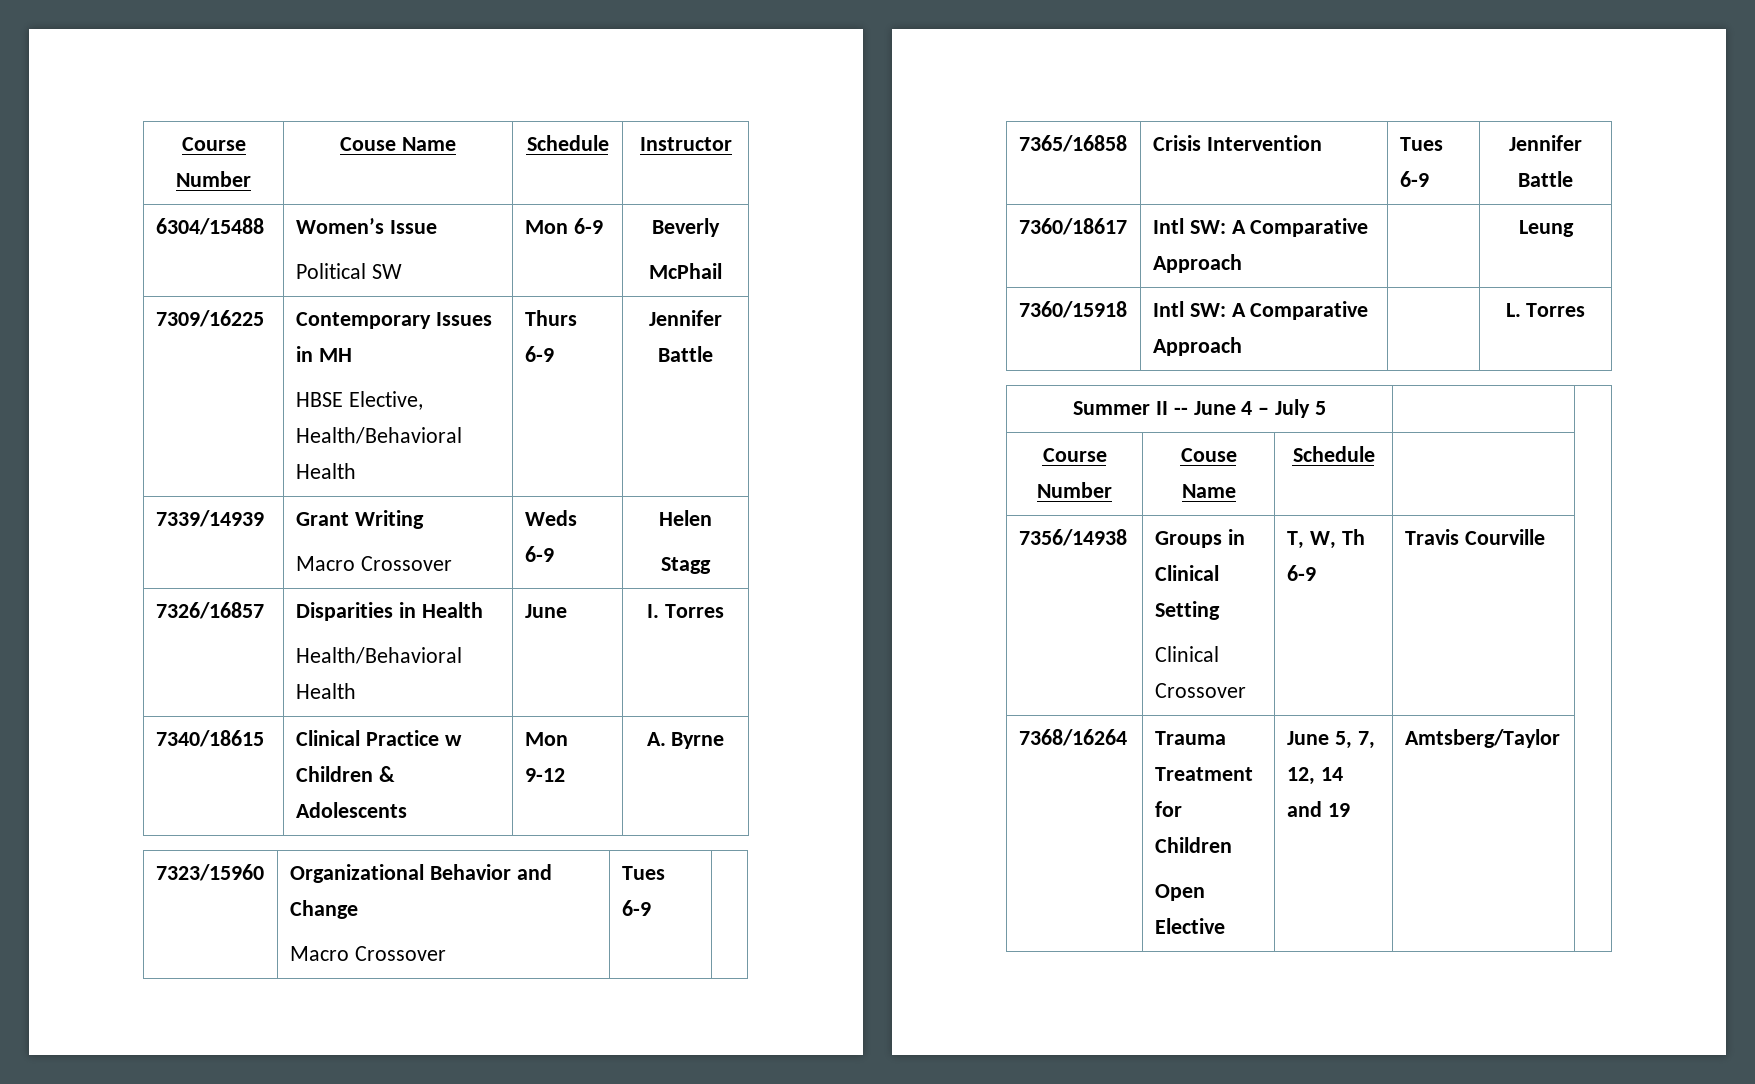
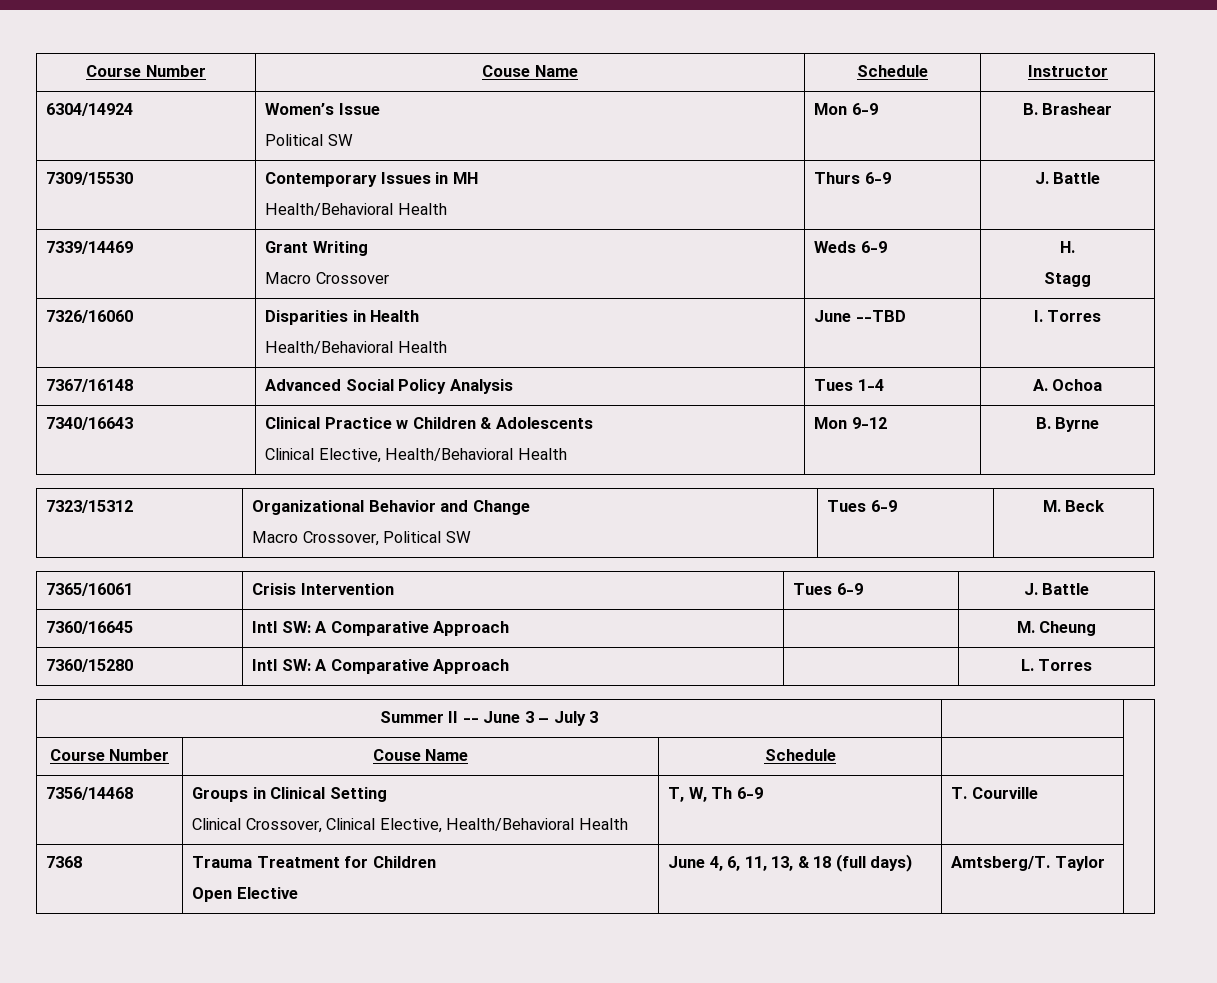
- 6304/15488 | Women’s Issue
- Political SW | Mon 6-9 | Beverly
- McPhail
- 7309/16225 | Contemporary Issues in MH
- HBSE Elective, Health/Behavioral Health | Thurs 6-9 | Jennifer Battle
- 7339/14939 | Grant Writing
- Macro Crossover | Weds 6-9 | Helen
+ 6304/14924 | Women’s Issue
+ Political SW | Mon 6-9 | B. Brashear
+ 7309/15530 | Contemporary Issues in MH
+ Health/Behavioral Health | Thurs 6-9 | J. Battle
+ 7339/14469 | Grant Writing
+ Macro Crossover | Weds 6-9 | H.
- 7326/16857 | Disparities in Health
- Health/Behavioral Health | June | I. Torres
+ 7326/16060 | Disparities in Health
+ Health/Behavioral Health | June --TBD | I. Torres
- 7340/18615 | Clinical Practice w Children & Adolescents | Mon 9-12 | A. Byrne
+ 7367/16148 | Advanced Social Policy Analysis | Tues 1-4 | A. Ochoa
+ 7340/16643 | Clinical Practice w Children & Adolescents
+ Clinical Elective, Health/Behavioral Health | Mon 9-12 | B. Byrne
- 7323/15960 | Organizational Behavior and Change
- Macro Crossover | Tues 6-9 |
- 7365/16858 | Crisis Intervention | Tues 6-9 | Jennifer Battle
- 7360/18617 | Intl SW: A Comparative Approach | | Leung
- 7360/15918 | Intl SW: A Comparative Approach | | L. Torres
+ 7323/15312 | Organizational Behavior and Change
+ Macro Crossover, Political SW | Tues 6-9 | M. Beck
+ 7365/16061 | Crisis Intervention | Tues 6-9 | J. Battle
+ 7360/16645 | Intl SW: A Comparative Approach | | M. Cheung
+ 7360/15280 | Intl SW: A Comparative Approach | | L. Torres
- Summer II -- June 4 – July 5 | |
+ Summer II -- June 3 – July 3 | |
- 7356/14938 | Groups in Clinical Setting
- Clinical Crossover | T, W, Th 6-9 | Travis Courville |
+ 7356/14468 | Groups in Clinical Setting
+ Clinical Crossover, Clinical Elective, Health/Behavioral Health | T, W, Th 6-9 | T. Courville |
- 7368/16264 | Trauma Treatment for Children
- Open Elective | June 5, 7, 12, 14 and 19 | Amtsberg/Taylor |
+ 7368 | Trauma Treatment for Children
+ Open Elective | June 4, 6, 11, 13, & 18 (full days) | Amtsberg/T. Taylor |

